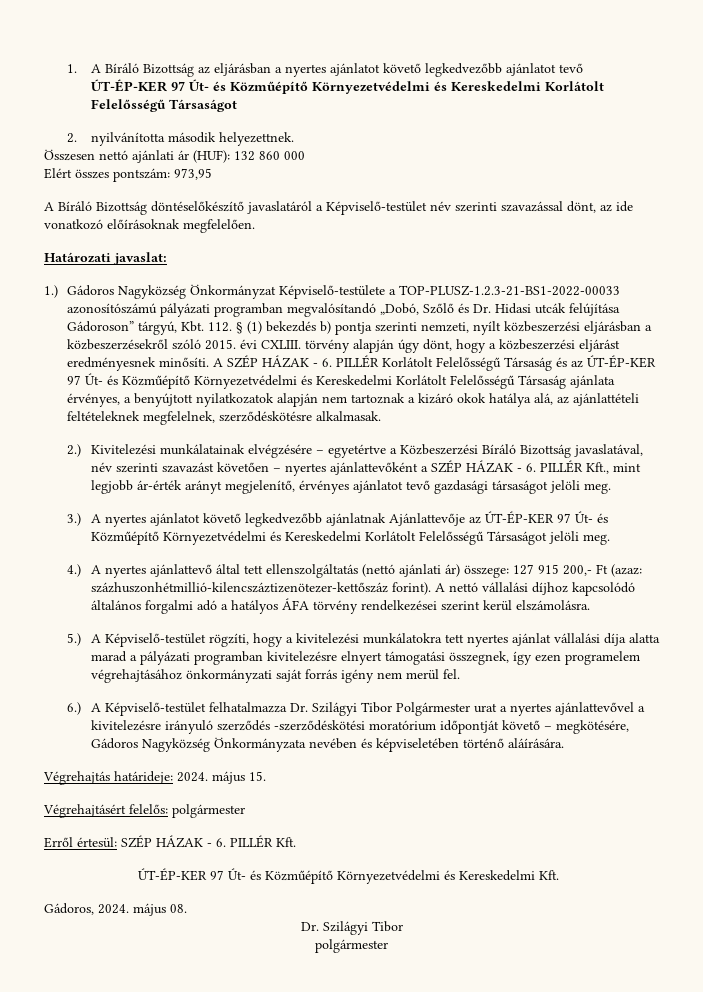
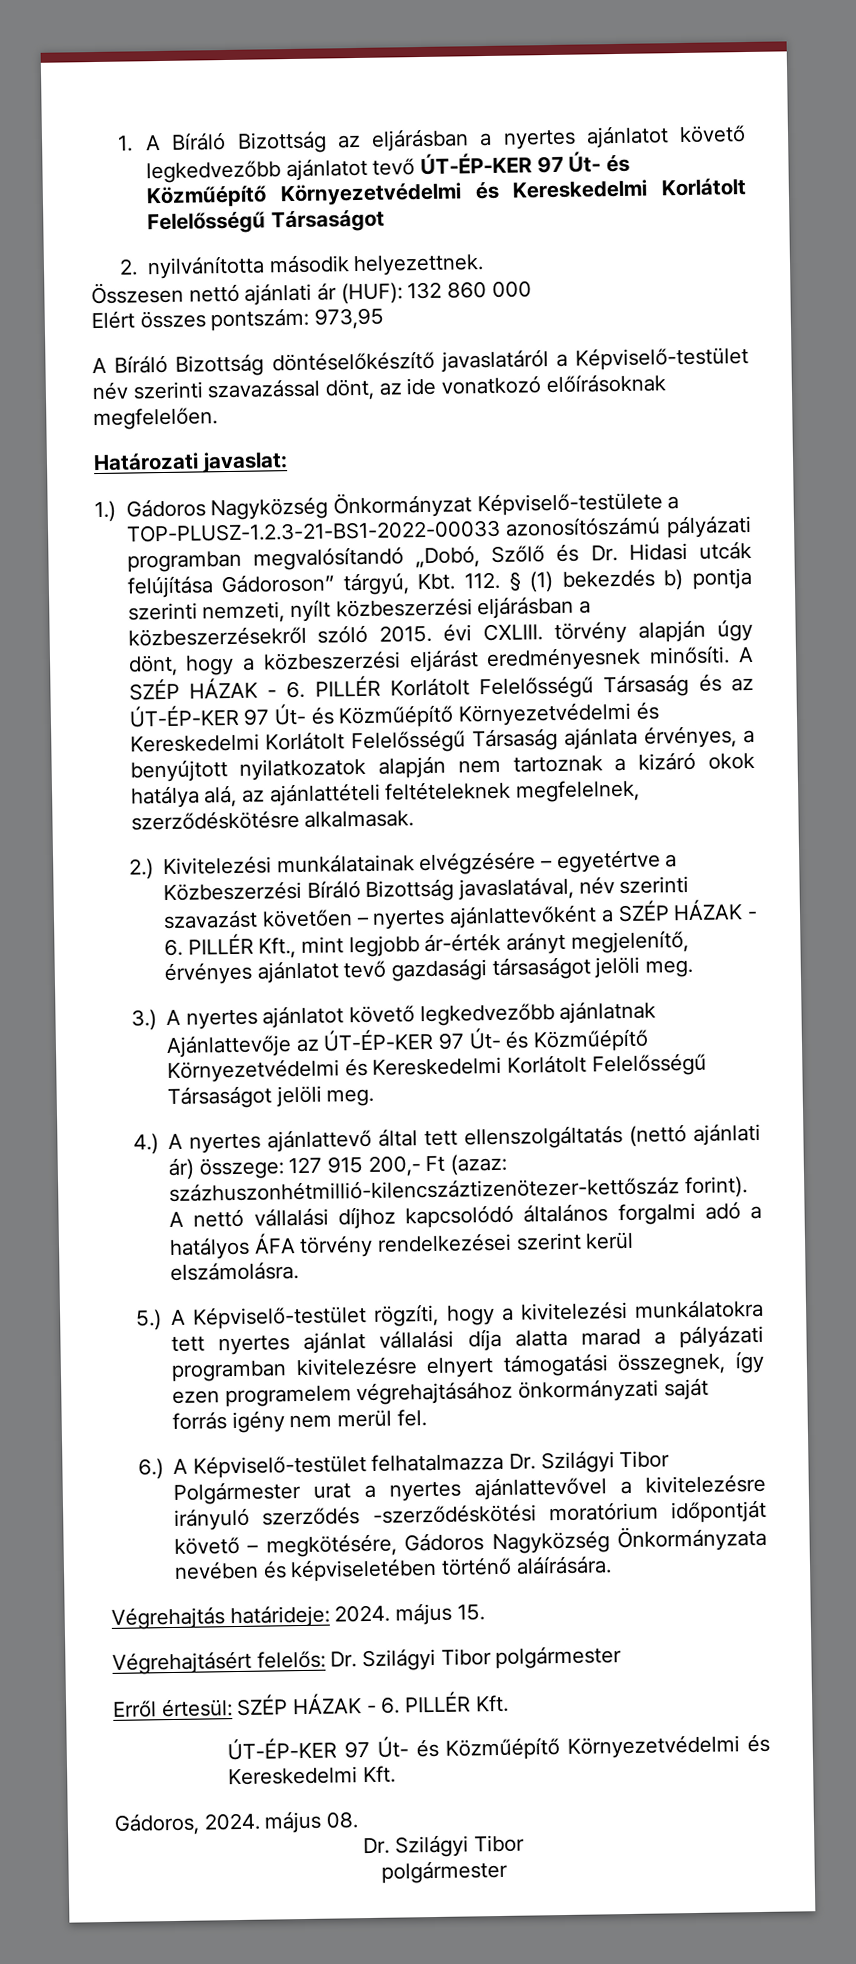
- Végrehajtásért felelős: polgármester
+ Végrehajtásért felelős: Dr. Szilágyi Tibor polgármester

